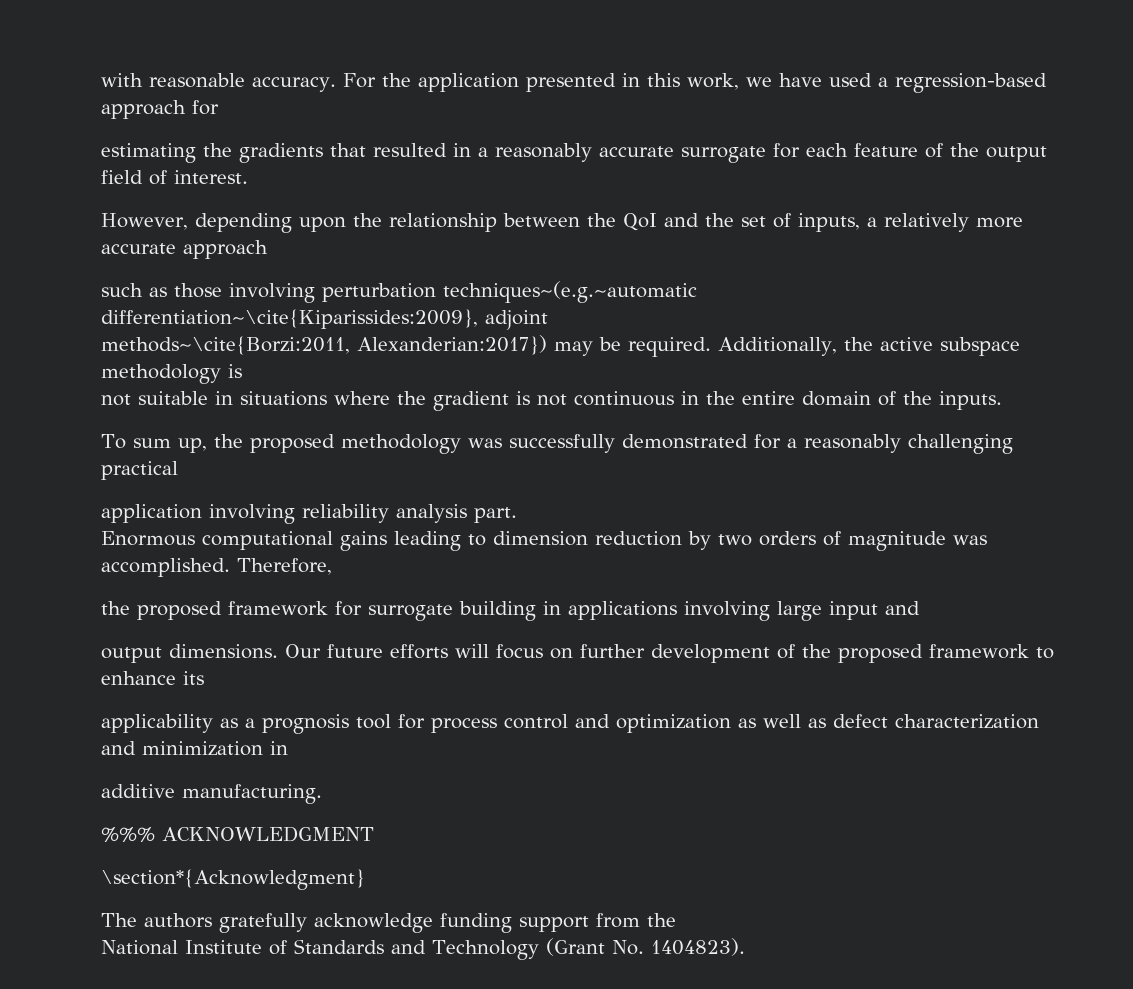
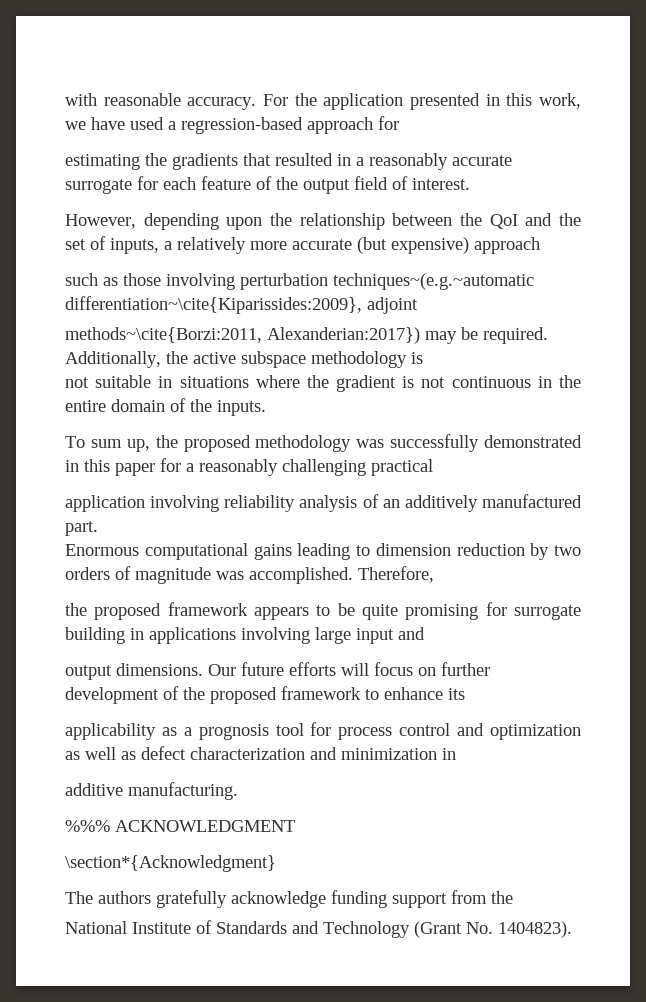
- However, depending upon the relationship between the QoI and the set of inputs, a relatively more accurate approach
+ However, depending upon the relationship between the QoI and the set of inputs, a relatively more accurate (but expensive) approach
- To sum up, the proposed methodology was successfully demonstrated for a reasonably challenging practical
+ To sum up, the proposed methodology was successfully demonstrated in this paper for a reasonably challenging practical
- application involving reliability analysis part.
+ application involving reliability analysis of an additively manufactured part.
- the proposed framework for surrogate building in applications involving large input and
+ the proposed framework appears to be quite promising for surrogate building in applications involving large input and

